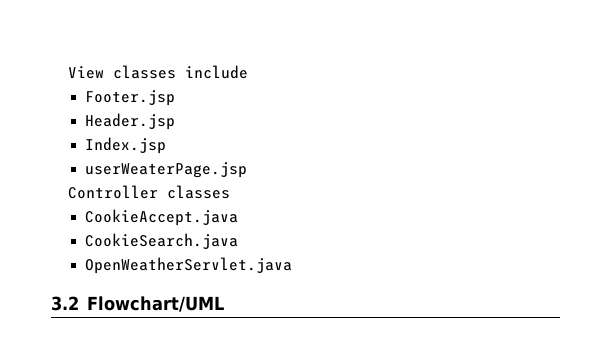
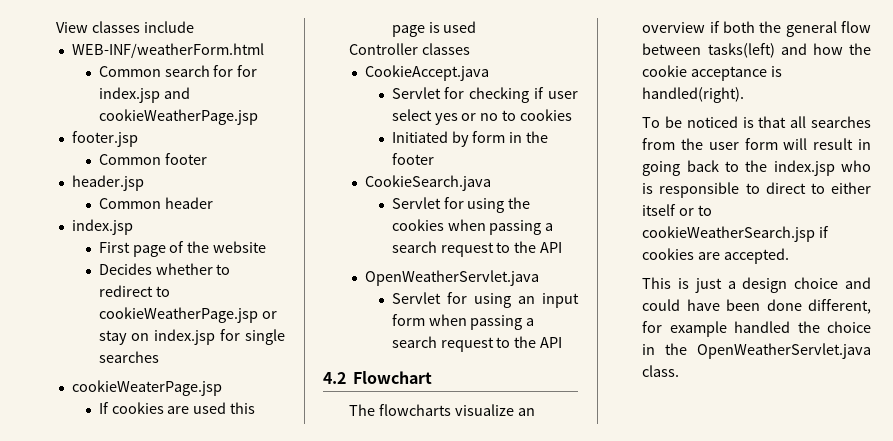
- Footer.jsp
- Header.jsp
- Index.jsp
- userWeaterPage.jsp
+ WEB-INF/weatherForm.html
+ Common search for for index.jsp and cookieWeatherPage.jsp
+ footer.jsp
+ Common footer
+ header.jsp
+ Common header
+ index.jsp
+ First page of the website
+ Decides whether to redirect to cookieWeatherPage.jsp or stay on index.jsp for single searches
+ cookieWeaterPage.jsp
+ If cookies are used this page is used
  Controller classes
  CookieAccept.java
+ Servlet for checking if user select yes or no to cookies
+ Initiated by form in the footer
  CookieSearch.java
+ Servlet for using the cookies when passing a search request to the API
  OpenWeatherServlet.java
- 3.2 Flowchart/UML
+ Servlet for using an input form when passing a search request to the API
+ 4.2 Flowchart
+ The flowcharts visualize an overview if both the general flow between tasks(left) and how the cookie acceptance is handled(right).
+ To be noticed is that all searches from the user form will result in going back to the index.jsp who is responsible to direct to either itself or to cookieWeatherSearch.jsp if cookies are accepted.
+ This is just a design choice and could have been done different, for example handled the choice in the OpenWeatherServlet.java class.

